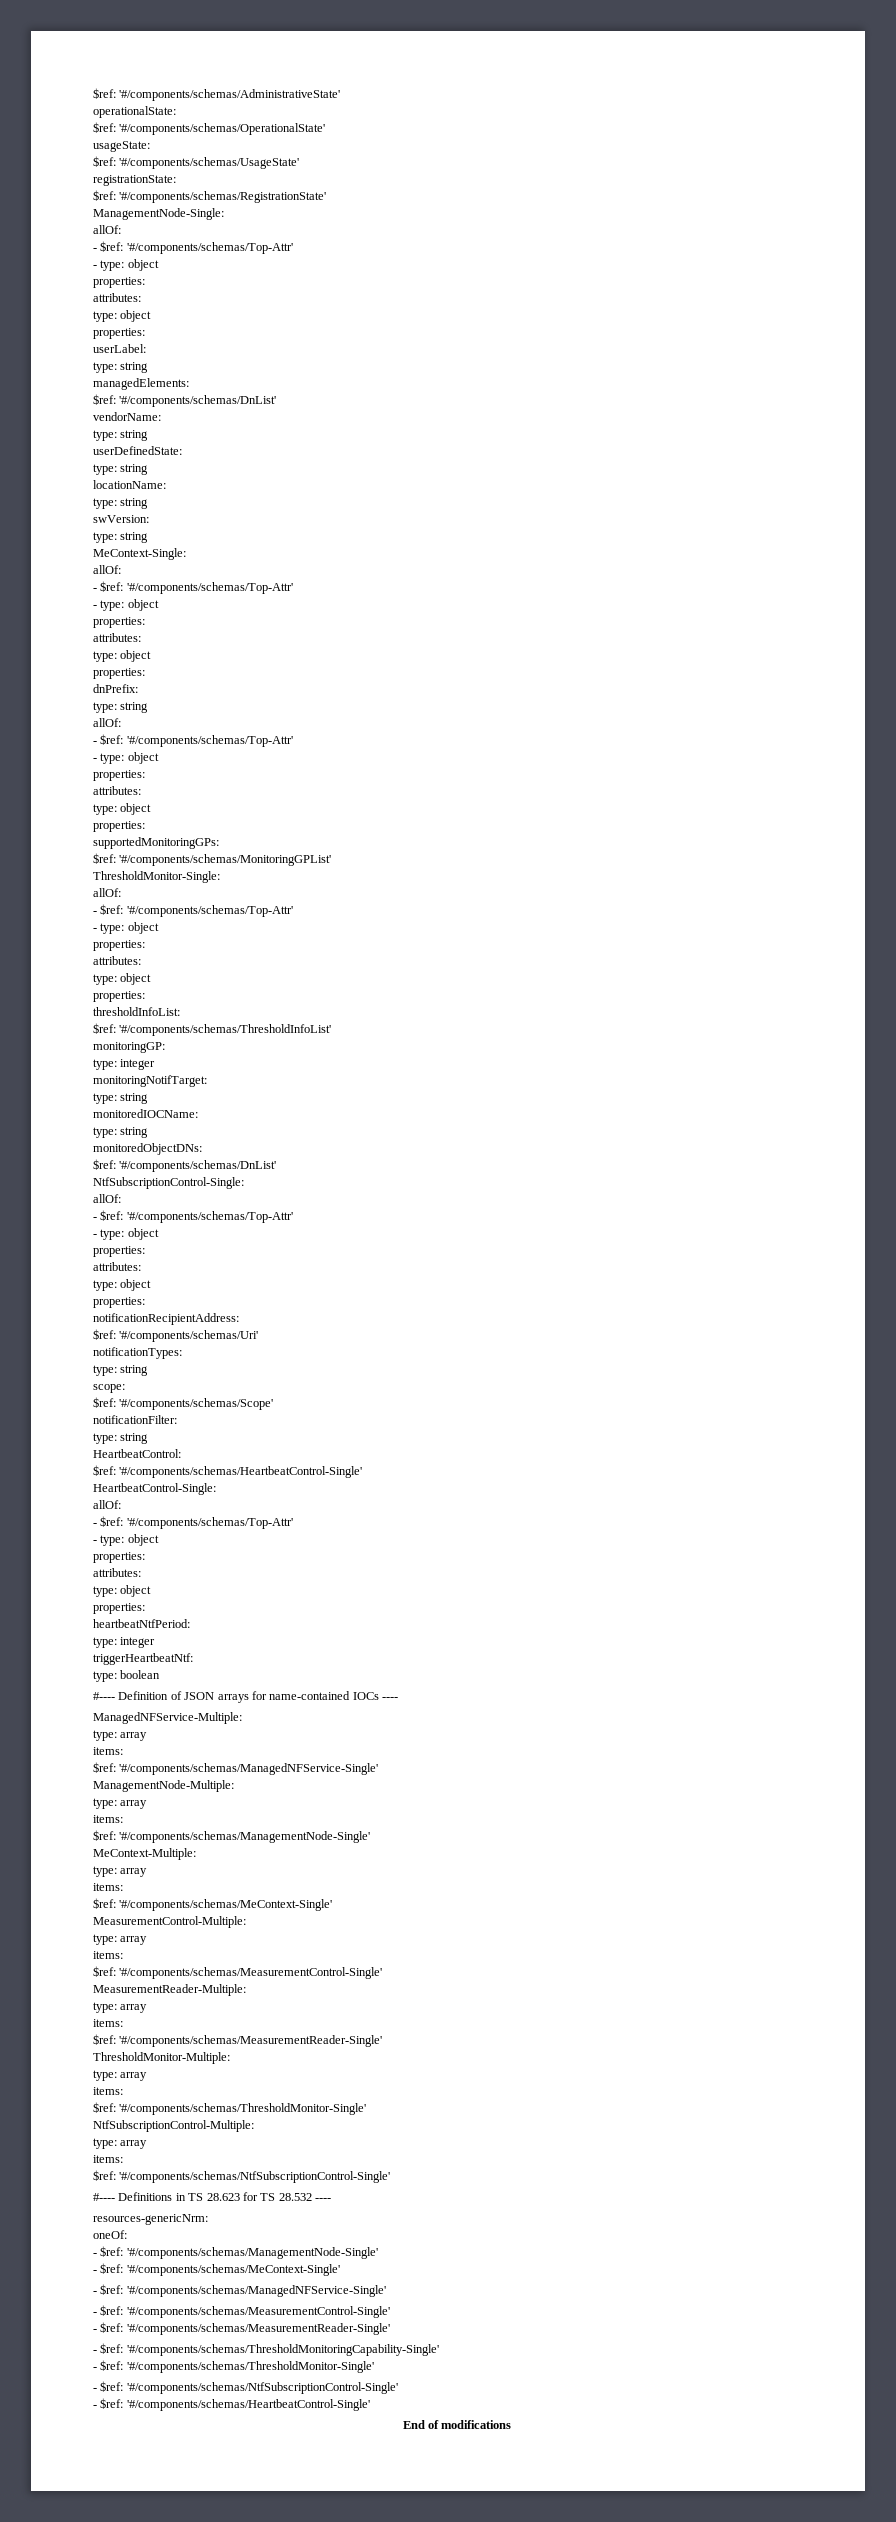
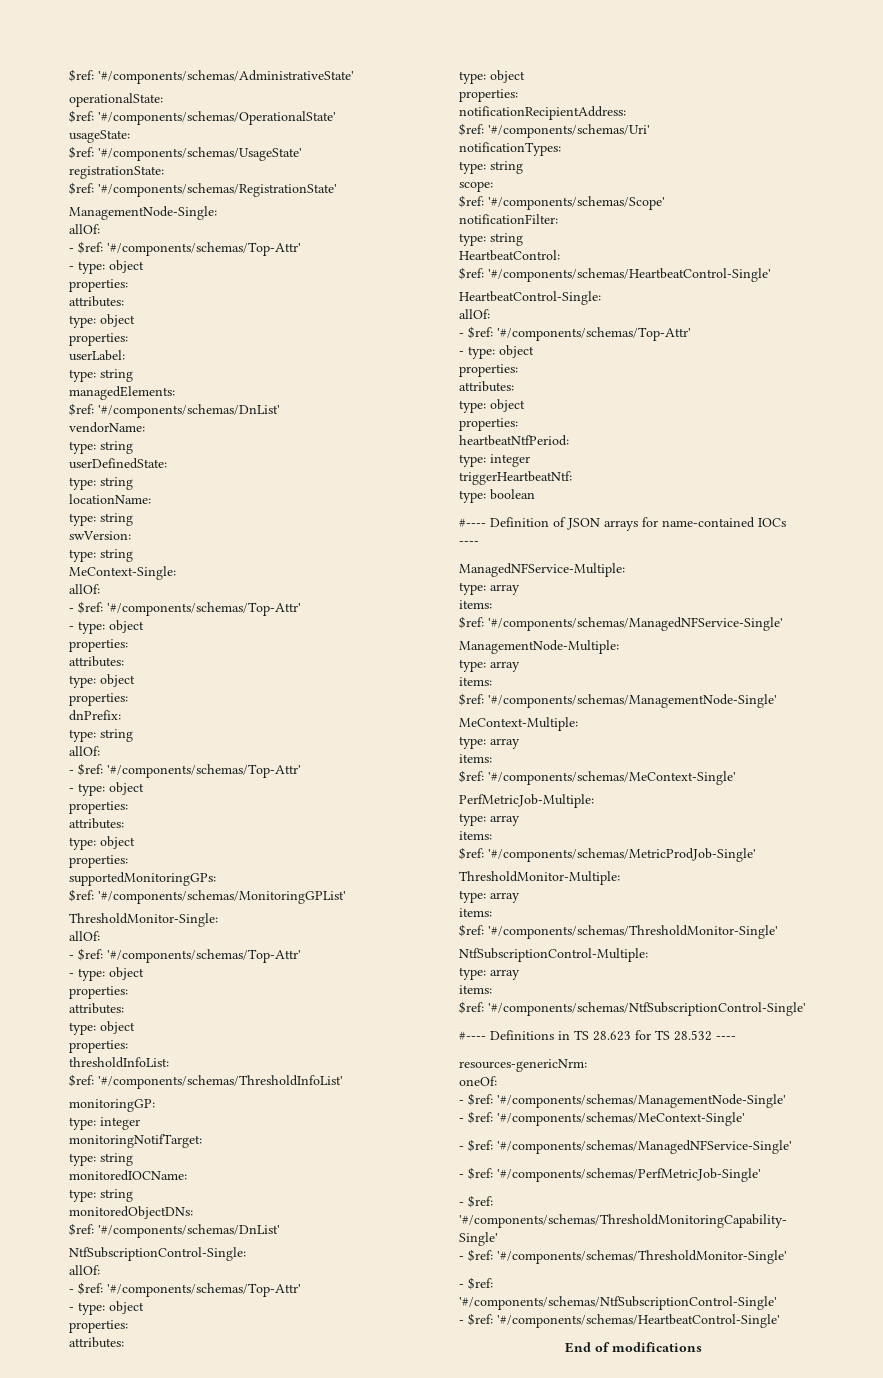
- MeasurementControl-Multiple:
+ PerfMetricJob-Multiple:
  type: array
  items:
- $ref: '#/components/schemas/MeasurementControl-Single'
- MeasurementReader-Multiple:
- type: array
- items:
- $ref: '#/components/schemas/MeasurementReader-Single'
+ $ref: '#/components/schemas/MetricProdJob-Single'
- - $ref: '#/components/schemas/MeasurementControl-Single'
- - $ref: '#/components/schemas/MeasurementReader-Single'
+ - $ref: '#/components/schemas/PerfMetricJob-Single'

